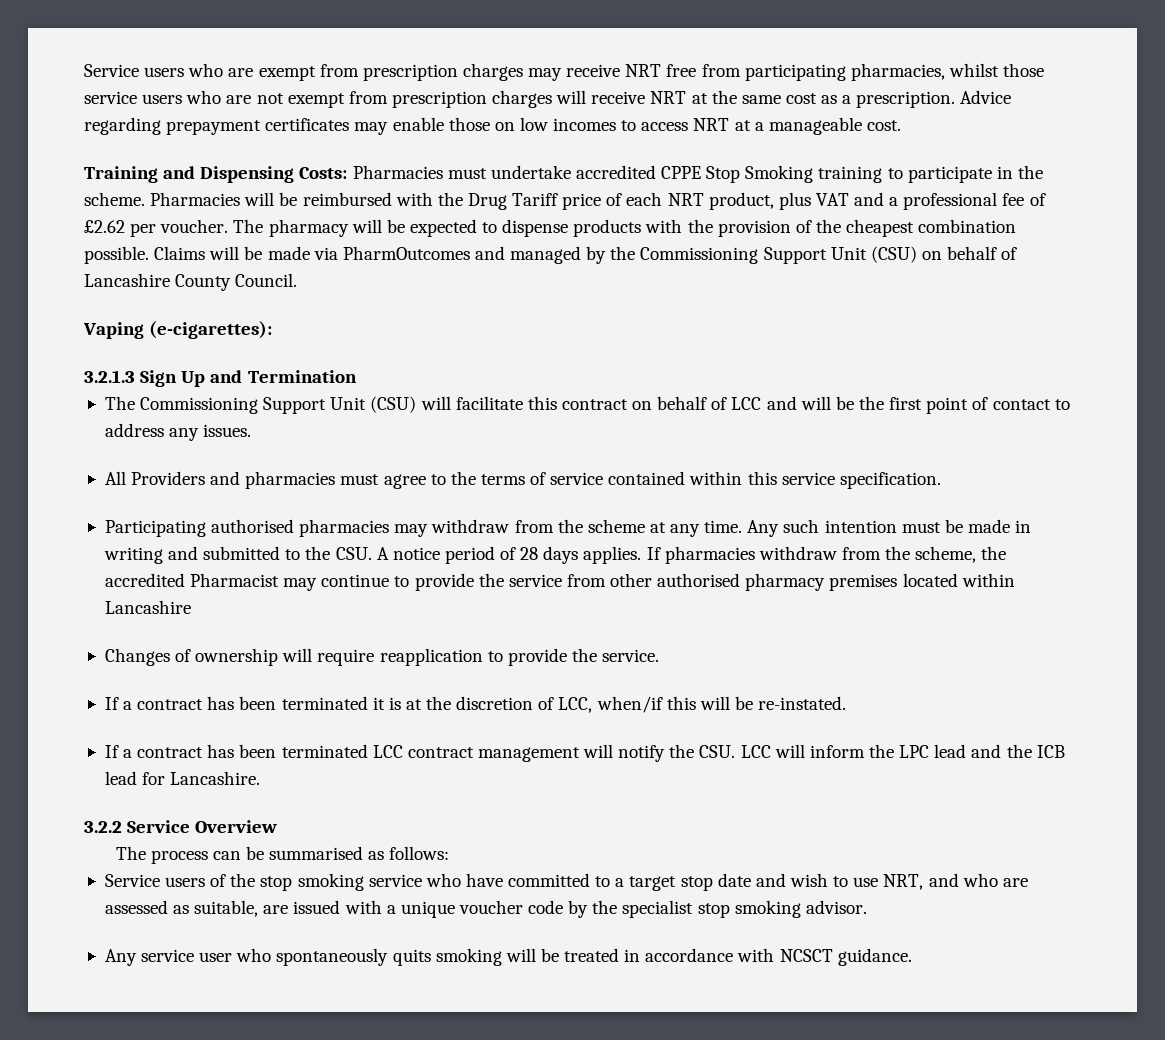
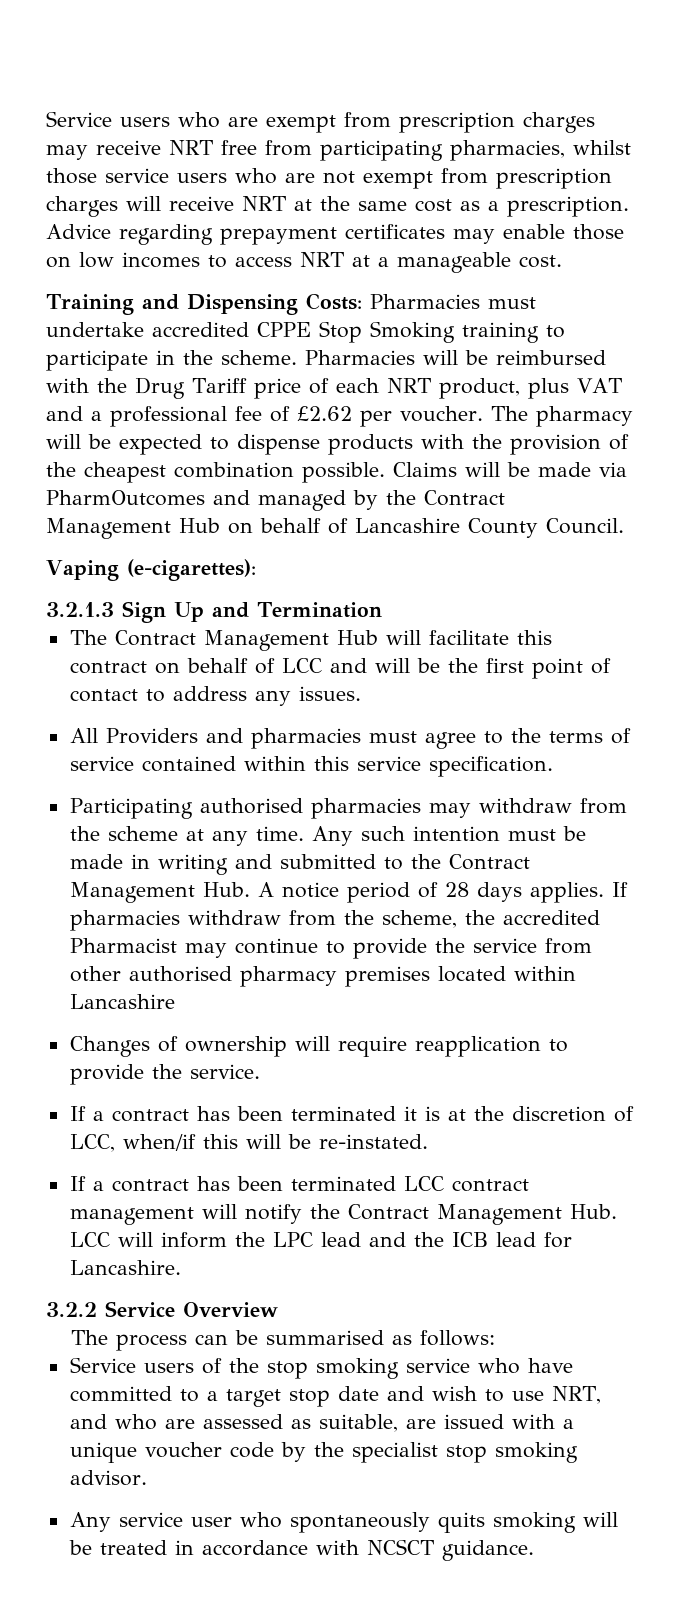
- Claims will be made via PharmOutcomes and managed by the Commissioning Support Unit (CSU) on behalf of Lancashire County Council.
+ Claims will be made via PharmOutcomes and managed by the Contract Management Hub on behalf of Lancashire County Council.
- The Commissioning Support Unit (CSU) will facilitate this contract on behalf of LCC and will be the first point of contact to address any issues.
+ The Contract Management Hub will facilitate this contract on behalf of LCC and will be the first point of contact to address any issues.
- Any such intention must be made in writing and submitted to the CSU. A notice period of 28 days applies.
+ Any such intention must be made in writing and submitted to the Contract Management Hub. A notice period of 28 days applies.
- If a contract has been terminated LCC contract management will notify the CSU. LCC will inform the LPC lead and the ICB lead for Lancashire.
+ If a contract has been terminated LCC contract management will notify the Contract Management Hub. LCC will inform the LPC lead and the ICB lead for Lancashire.

